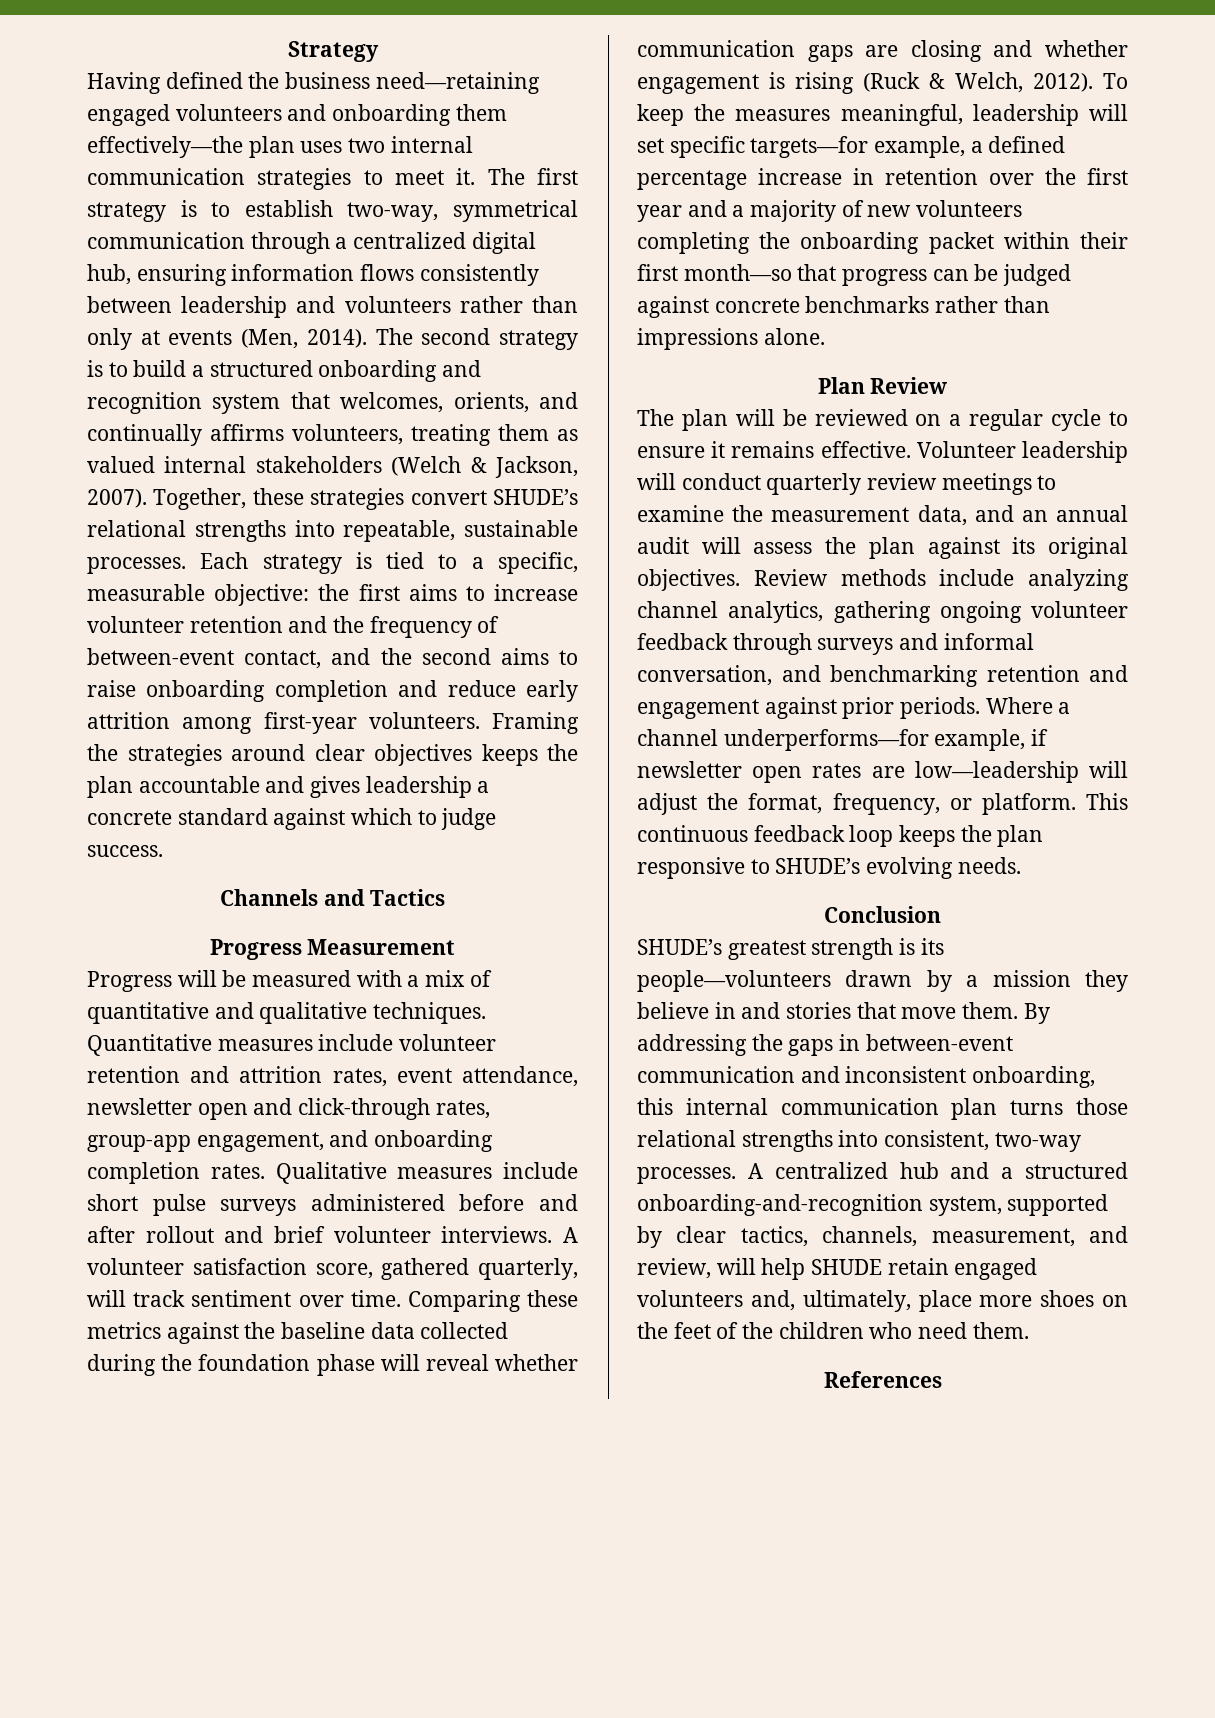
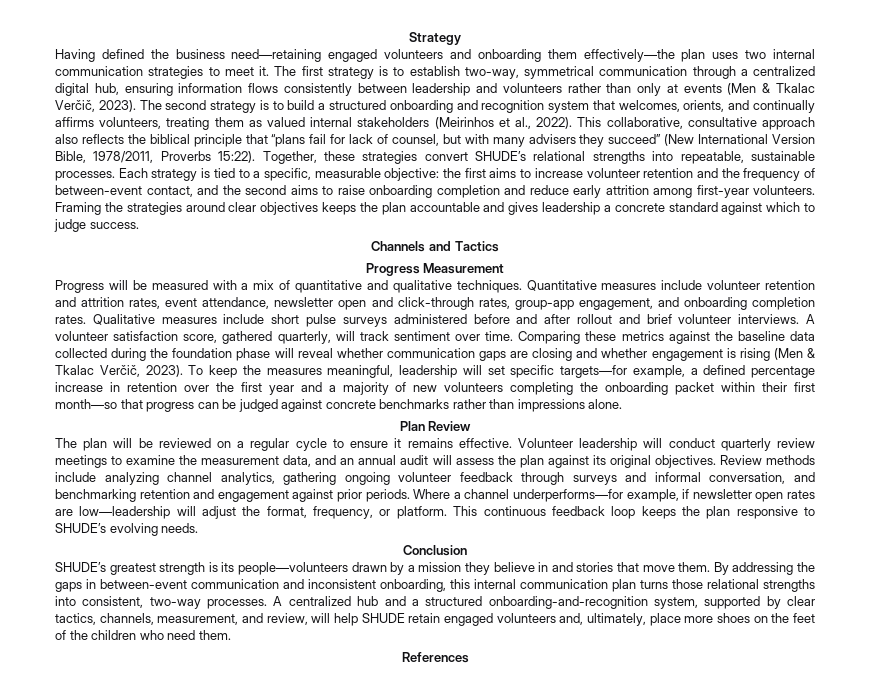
- The first strategy is to establish two-way, symmetrical communication through a centralized digital hub, ensuring information flows consistently between leadership and volunteers rather than only at events (Men, 2014).
+ The first strategy is to establish two-way, symmetrical communication through a centralized digital hub, ensuring information flows consistently between leadership and volunteers rather than only at events (Men & Tkalac Verčič, 2023).
- The second strategy is to build a structured onboarding and recognition system that welcomes, orients, and continually affirms volunteers, treating them as valued internal stakeholders (Welch & Jackson, 2007).
+ The second strategy is to build a structured onboarding and recognition system that welcomes, orients, and continually affirms volunteers, treating them as valued internal stakeholders (Meirinhos et al., 2022). This collaborative, consultative approach also reflects the biblical principle that “plans fail for lack of counsel, but with many advisers they succeed” (New International Version Bible, 1978/2011, Proverbs 15:22).
- Comparing these metrics against the baseline data collected during the foundation phase will reveal whether communication gaps are closing and whether engagement is rising (Ruck & Welch, 2012).
+ Comparing these metrics against the baseline data collected during the foundation phase will reveal whether communication gaps are closing and whether engagement is rising (Men & Tkalac Verčič, 2023).

